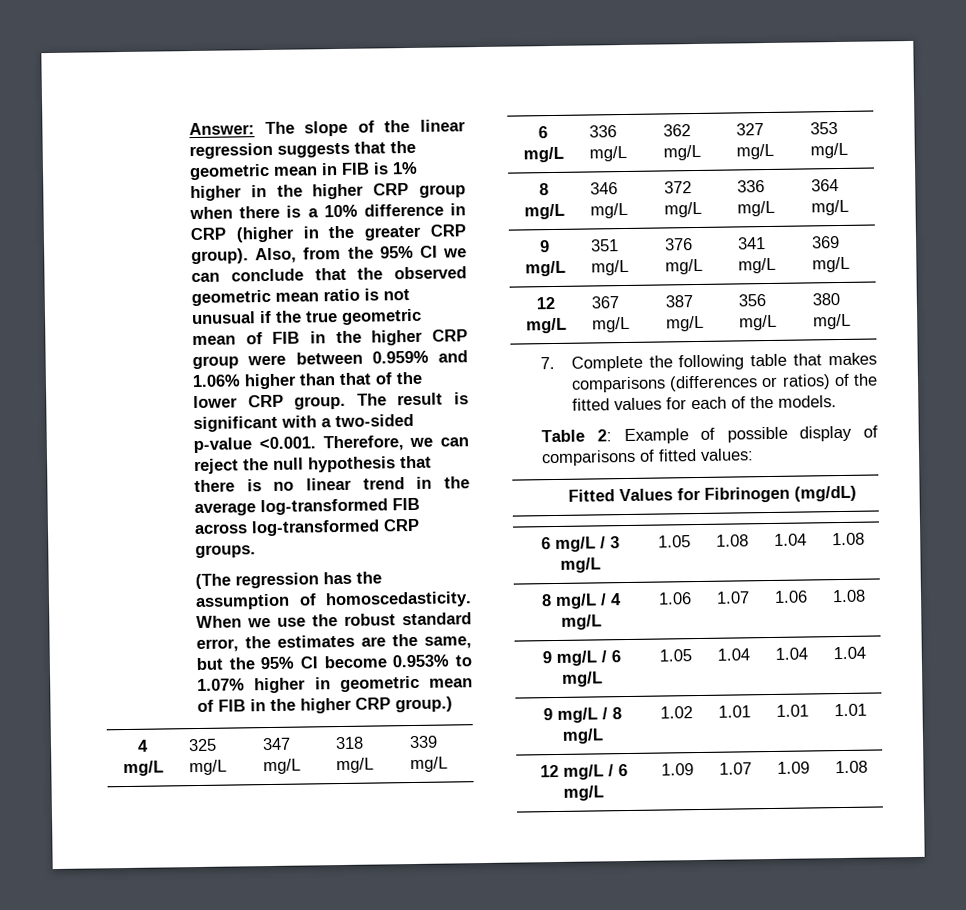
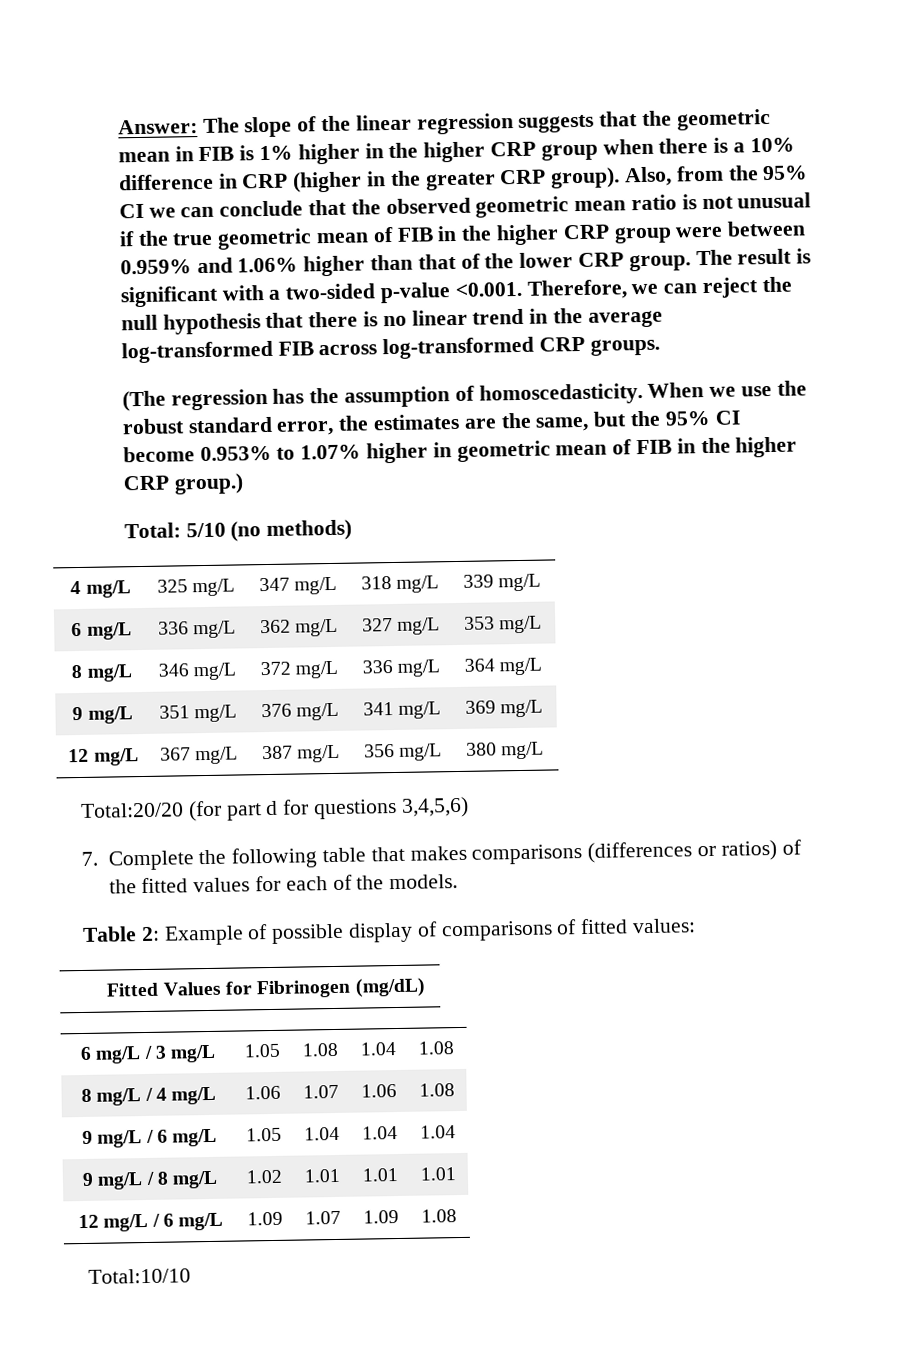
+ Total: 5/10 (no methods)
+ Total:20/20 (for part d for questions 3,4,5,6)
+ Total:10/10

